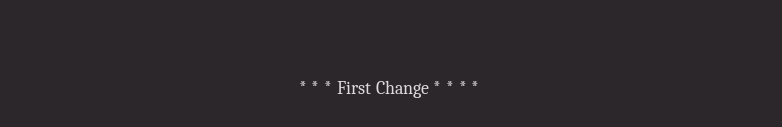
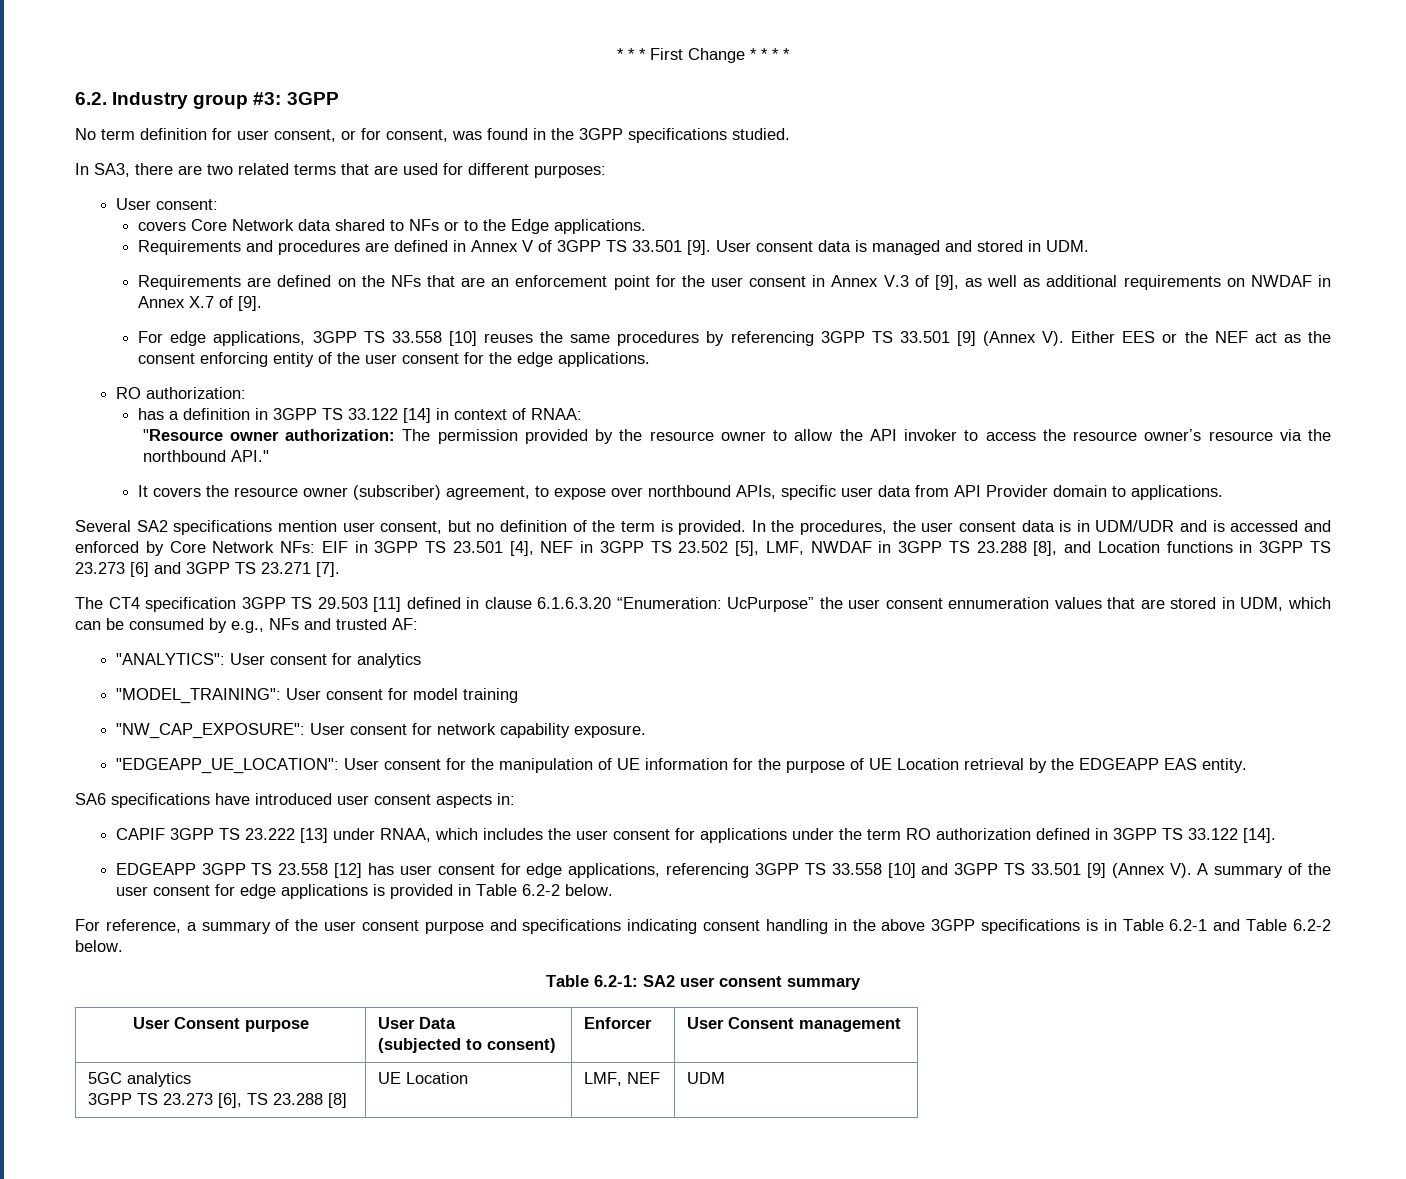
+ 6.2. Industry group #3: 3GPP
+ No term definition for user consent, or for consent, was found in the 3GPP specifications studied.
+ In SA3, there are two related terms that are used for different purposes:
+ User consent:
+ covers Core Network data shared to NFs or to the Edge applications.
+ Requirements and procedures are defined in Annex V of 3GPP TS 33.501 [9]. User consent data is managed and stored in UDM.
+ Requirements are defined on the NFs that are an enforcement point for the user consent in Annex V.3 of [9], as well as additional requirements on NWDAF in Annex X.7 of [9].
+ For edge applications, 3GPP TS 33.558 [10] reuses the same procedures by referencing 3GPP TS 33.501 [9] (Annex V). Either EES or the NEF act as the consent enforcing entity of the user consent for the edge applications.
+ RO authorization:
+ has a definition in 3GPP TS 33.122 [14] in context of RNAA:
+ "Resource owner authorization: The permission provided by the resource owner to allow the API invoker to access the resource owner’s resource via the northbound API."
+ It covers the resource owner (subscriber) agreement, to expose over northbound APIs, specific user data from API Provider domain to applications.
+ Several SA2 specifications mention user consent, but no definition of the term is provided. In the procedures, the user consent data is in UDM/UDR and is accessed and enforced by Core Network NFs: EIF in 3GPP TS 23.501 [4], NEF in 3GPP TS 23.502 [5], LMF, NWDAF in 3GPP TS 23.288 [8], and Location functions in 3GPP TS 23.273 [6] and 3GPP TS 23.271 [7].
+ The CT4 specification 3GPP TS 29.503 [11] defined in clause 6.1.6.3.20 “Enumeration: UcPurpose” the user consent ennumeration values that are stored in UDM, which can be consumed by e.g., NFs and trusted AF:
+ "ANALYTICS": User consent for analytics
+ "MODEL_TRAINING": User consent for model training
+ "NW_CAP_EXPOSURE": User consent for network capability exposure.
+ "EDGEAPP_UE_LOCATION": User consent for the manipulation of UE information for the purpose of UE Location retrieval by the EDGEAPP EAS entity.
+ SA6 specifications have introduced user consent aspects in:
+ CAPIF 3GPP TS 23.222 [13] under RNAA, which includes the user consent for applications under the term RO authorization defined in 3GPP TS 33.122 [14].
+ EDGEAPP 3GPP TS 23.558 [12] has user consent for edge applications, referencing 3GPP TS 33.558 [10] and 3GPP TS 33.501 [9] (Annex V). A summary of the user consent for edge applications is provided in Table 6.2-2 below.
+ For reference, a summary of the user consent purpose and specifications indicating consent handling in the above 3GPP specifications is in Table 6.2-1 and Table 6.2-2 below.
+ Table 6.2-1: SA2 user consent summary
+ User Consent purpose | User Data
+ (subjected to consent) | Enforcer | User Consent management
+ 5GC analytics
+ 3GPP TS 23.273 [6], TS 23.288 [8] | UE Location | LMF, NEF | UDM

